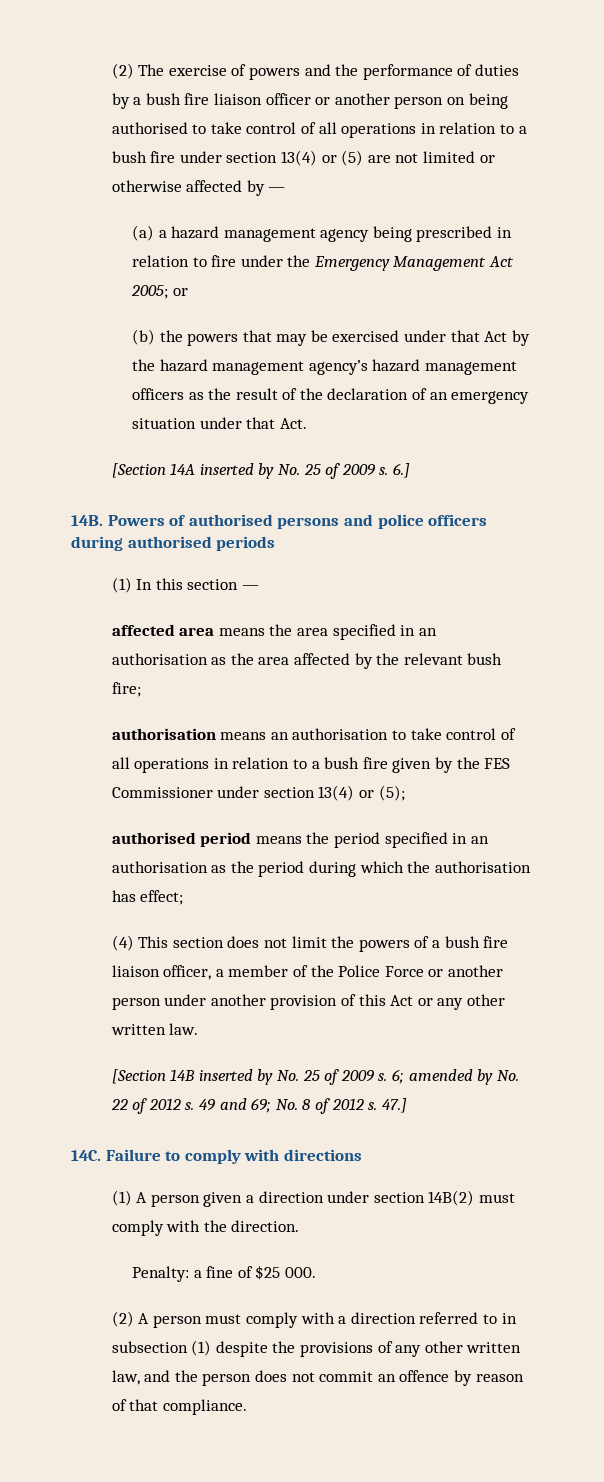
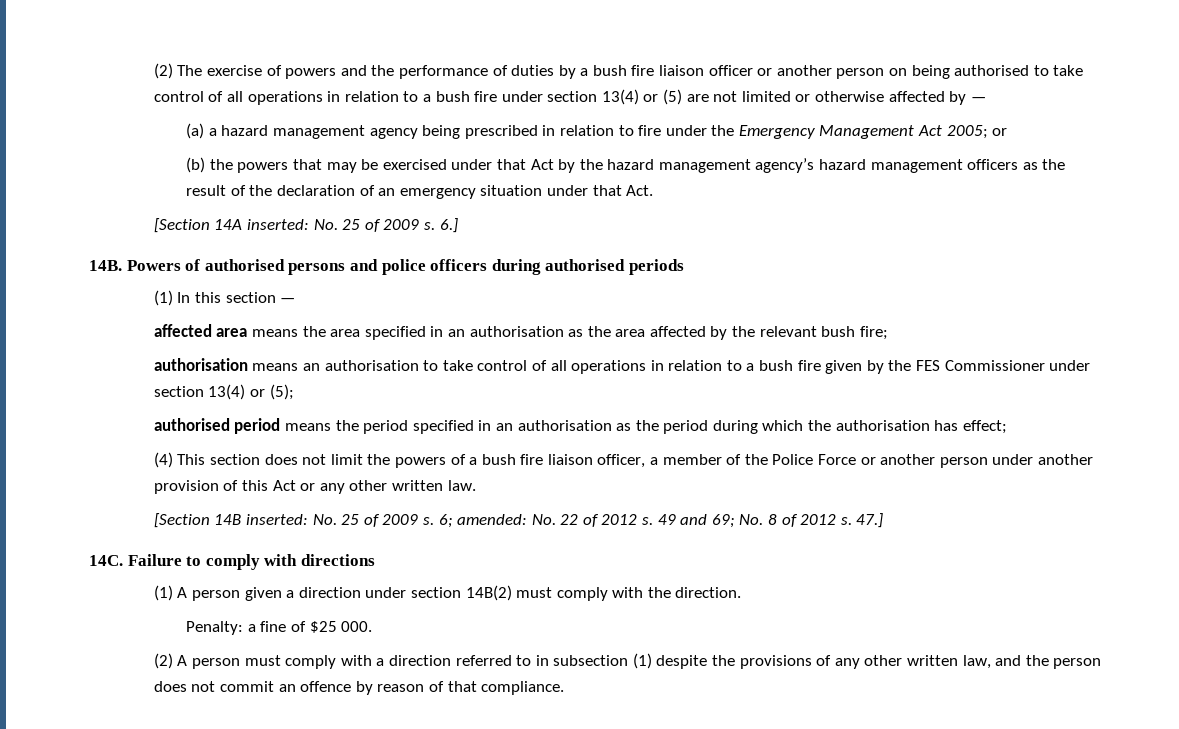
- [Section 14A inserted by No. 25 of 2009 s.
+ [Section 14A inserted: No. 25 of 2009 s.
- [Section 14B inserted by No. 25 of 2009 s.
+ [Section 14B inserted: No. 25 of 2009 s.
- 6; amended by No. 22 of 2012 s.
+ 6; amended: No. 22 of 2012 s.

